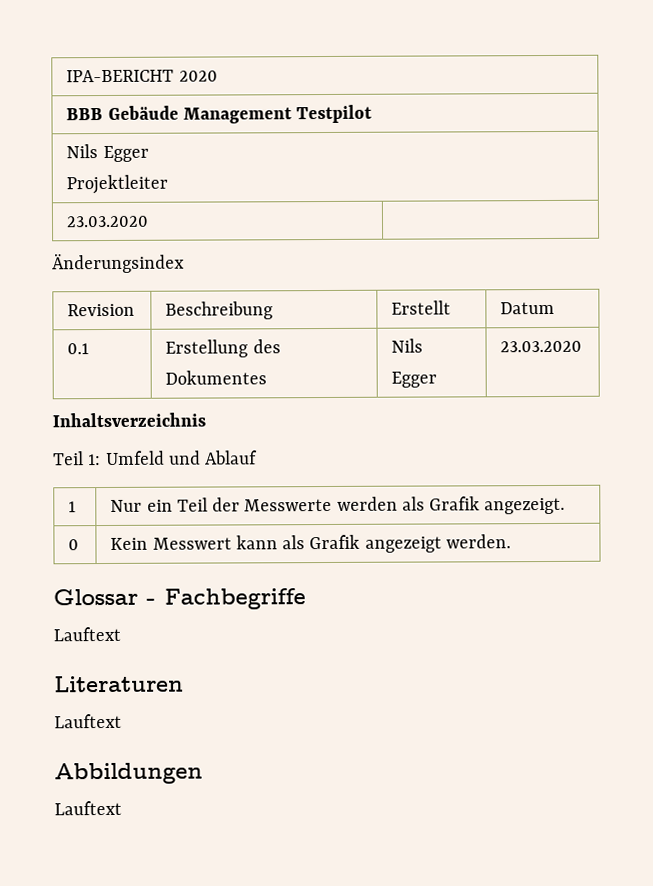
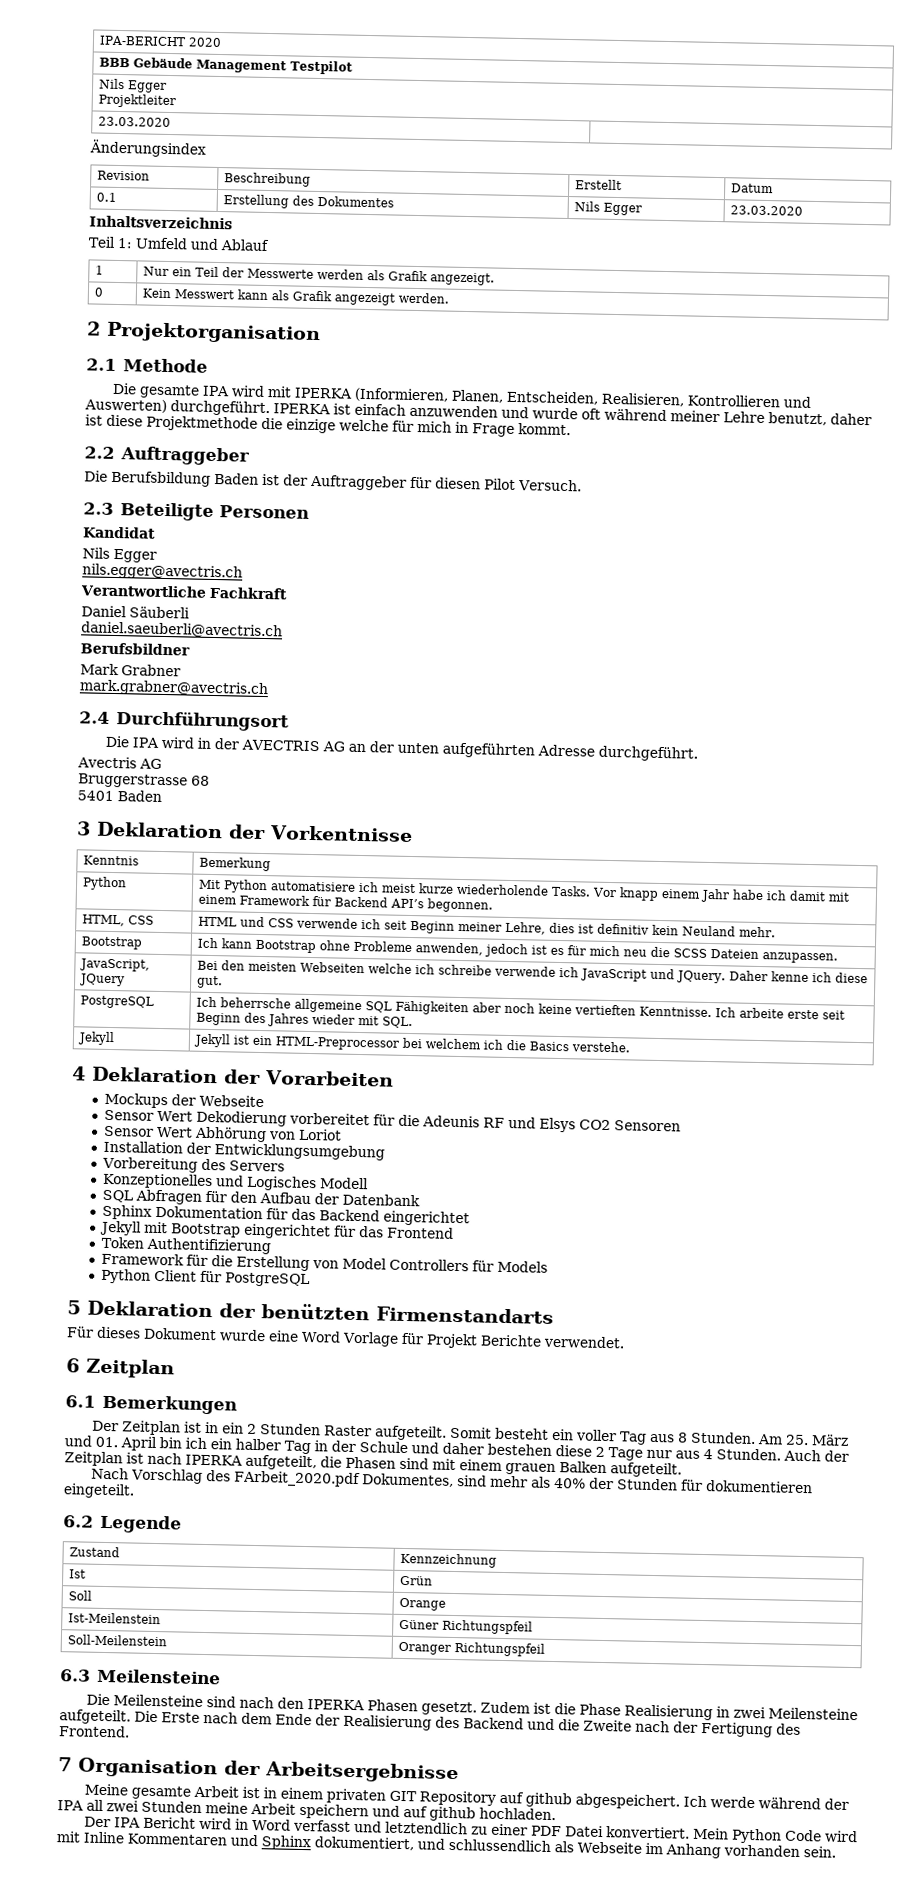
- Glossar - Fachbegriffe
- Lauftext
- Literaturen
- Lauftext
- Abbildungen
- Lauftext
+ 2 Projektorganisation
+ 2.1 Methode
+ Die gesamte IPA wird mit IPERKA (Informieren, Planen, Entscheiden, Realisieren, Kontrollieren und Auswerten) durchgeführt. IPERKA ist einfach anzuwenden und wurde oft während meiner Lehre benutzt, daher ist diese Projektmethode die einzige welche für mich in Frage kommt.
+ 2.2 Auftraggeber
+ Die Berufsbildung Baden ist der Auftraggeber für diesen Pilot Versuch.
+ 2.3 Beteiligte Personen
+ Kandidat
+ Nils Egger
+ nils.egger@avectris.ch
+ Verantwortliche Fachkraft
+ Daniel Säuberli
+ daniel.saeuberli@avectris.ch
+ Berufsbildner
+ Mark Grabner
+ mark.grabner@avectris.ch
+ 2.4 Durchführungsort
+ Die IPA wird in der AVECTRIS AG an der unten aufgeführten Adresse durchgeführt.
+ Avectris AG
+ Bruggerstrasse 68
+ 5401 Baden
+ 3 Deklaration der Vorkentnisse
+ Kenntnis | Bemerkung
+ Python | Mit Python automatisiere ich meist kurze wiederholende Tasks. Vor knapp einem Jahr habe ich damit mit einem Framework für Backend API’s begonnen.
+ HTML, CSS | HTML und CSS verwende ich seit Beginn meiner Lehre, dies ist definitiv kein Neuland mehr.
+ Bootstrap | Ich kann Bootstrap ohne Probleme anwenden, jedoch ist es für mich neu die SCSS Dateien anzupassen.
+ JavaScript, JQuery | Bei den meisten Webseiten welche ich schreibe verwende ich JavaScript und JQuery. Daher kenne ich diese gut.
+ PostgreSQL | Ich beherrsche allgemeine SQL Fähigkeiten aber noch keine vertieften Kenntnisse. Ich arbeite erste seit Beginn des Jahres wieder mit SQL.
+ Jekyll | Jekyll ist ein HTML-Preprocessor bei welchem ich die Basics verstehe.
+ 4 Deklaration der Vorarbeiten
+ Mockups der Webseite
+ Sensor Wert Dekodierung vorbereitet für die Adeunis RF und Elsys CO2 Sensoren
+ Sensor Wert Abhörung von Loriot
+ Installation der Entwicklungsumgebung
+ Vorbereitung des Servers
+ Konzeptionelles und Logisches Modell
+ SQL Abfragen für den Aufbau der Datenbank
+ Sphinx Dokumentation für das Backend eingerichtet
+ Jekyll mit Bootstrap eingerichtet für das Frontend
+ Token Authentifizierung
+ Framework für die Erstellung von Model Controllers für Models
+ Python Client für PostgreSQL
+ 5 Deklaration der benützten Firmenstandarts
+ Für dieses Dokument wurde eine Word Vorlage für Projekt Berichte verwendet.
+ 6 Zeitplan
+ 6.1 Bemerkungen
+ Der Zeitplan ist in ein 2 Stunden Raster aufgeteilt. Somit besteht ein voller Tag aus 8 Stunden. Am 25. März und 01. April bin ich ein halber Tag in der Schule und daher bestehen diese 2 Tage nur aus 4 Stunden. Auch der Zeitplan ist nach IPERKA aufgeteilt, die Phasen sind mit einem grauen Balken aufgeteilt.
+ Nach Vorschlag des FArbeit_2020.pdf Dokumentes, sind mehr als 40% der Stunden für dokumentieren eingeteilt.
+ 6.2 Legende
+ Zustand | Kennzeichnung
+ Ist | Grün
+ Soll | Orange
+ Ist-Meilenstein | Güner Richtungspfeil
+ Soll-Meilenstein | Oranger Richtungspfeil
+ 6.3 Meilensteine
+ Die Meilensteine sind nach den IPERKA Phasen gesetzt. Zudem ist die Phase Realisierung in zwei Meilensteine aufgeteilt. Die Erste nach dem Ende der Realisierung des Backend und die Zweite nach der Fertigung des Frontend.
+ 7 Organisation der Arbeitsergebnisse
+ Meine gesamte Arbeit ist in einem privaten GIT Repository auf github abgespeichert. Ich werde während der IPA all zwei Stunden meine Arbeit speichern und auf github hochladen.
+ Der IPA Bericht wird in Word verfasst und letztendlich zu einer PDF Datei konvertiert. Mein Python Code wird mit Inline Kommentaren und Sphinx dokumentiert, und schlussendlich als Webseite im Anhang vorhanden sein.

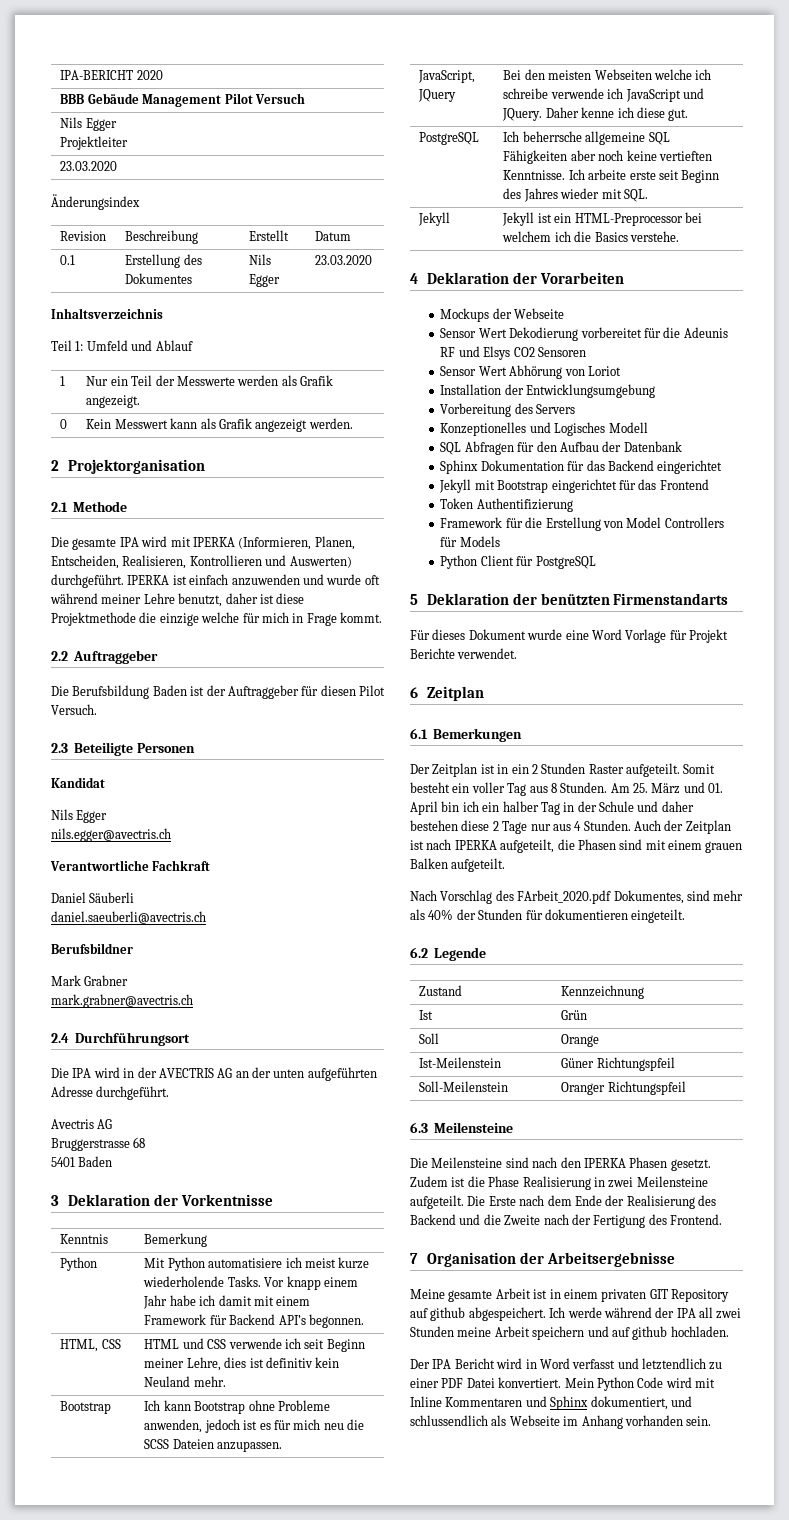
- BBB Gebäude Management Testpilot
+ BBB Gebäude Management Pilot Versuch

